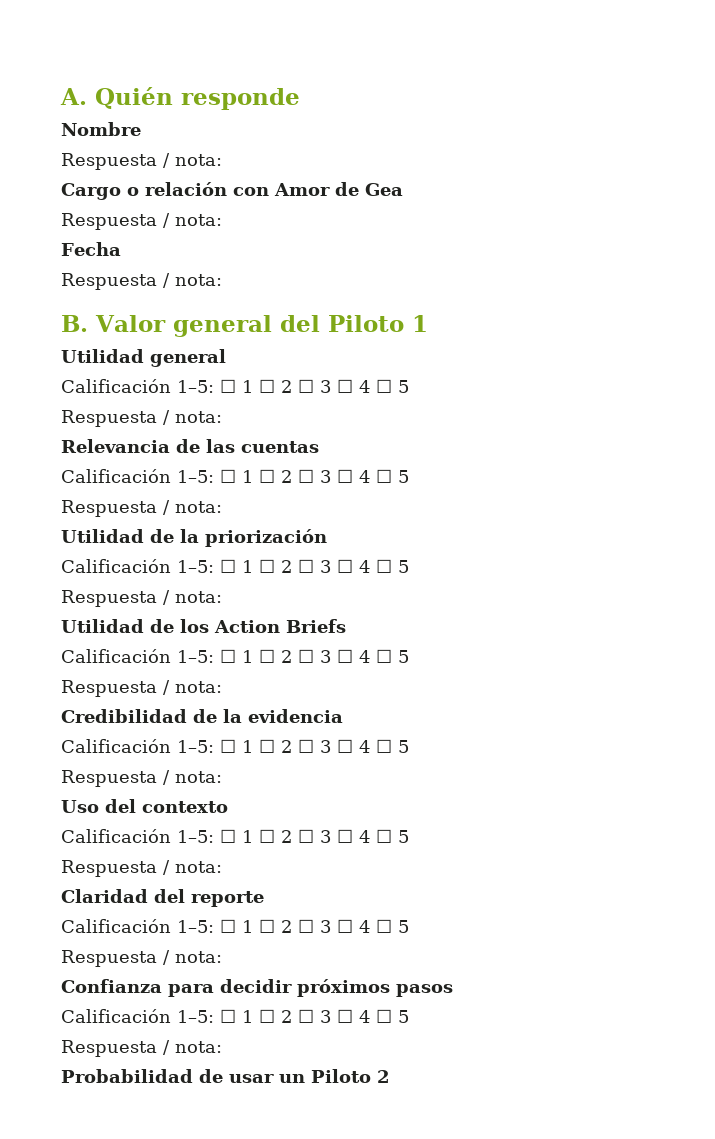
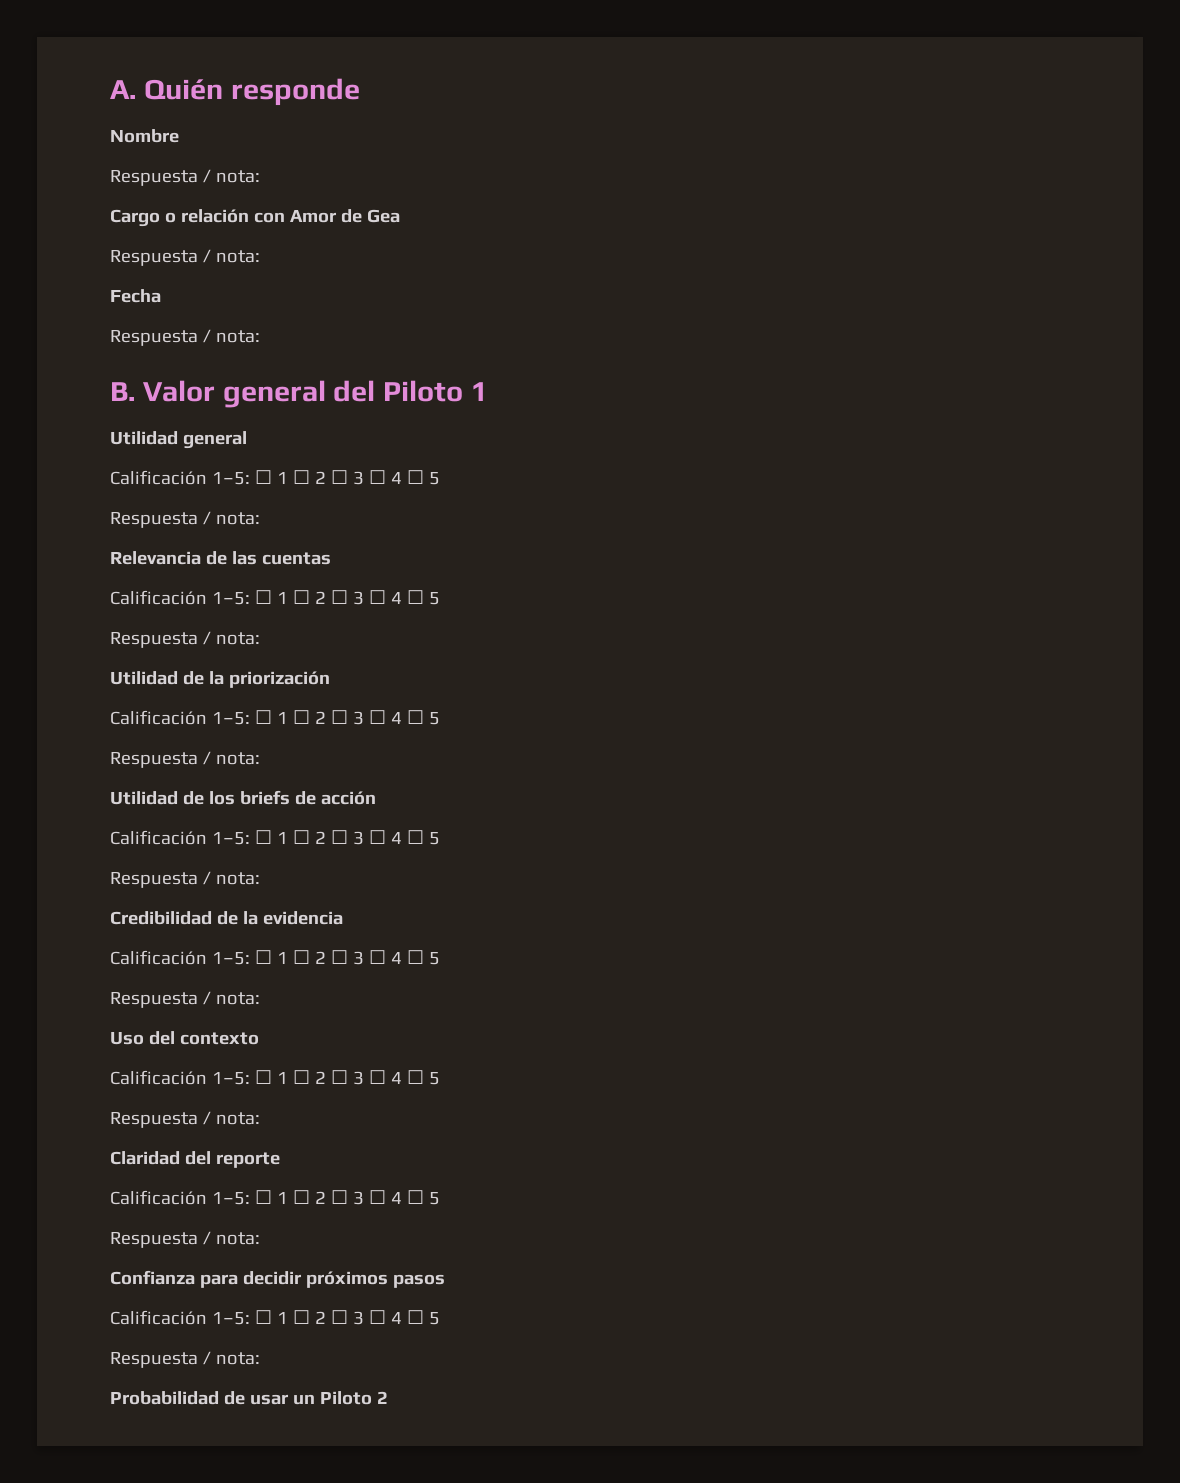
- Utilidad de los Action Briefs
+ Utilidad de los briefs de acción

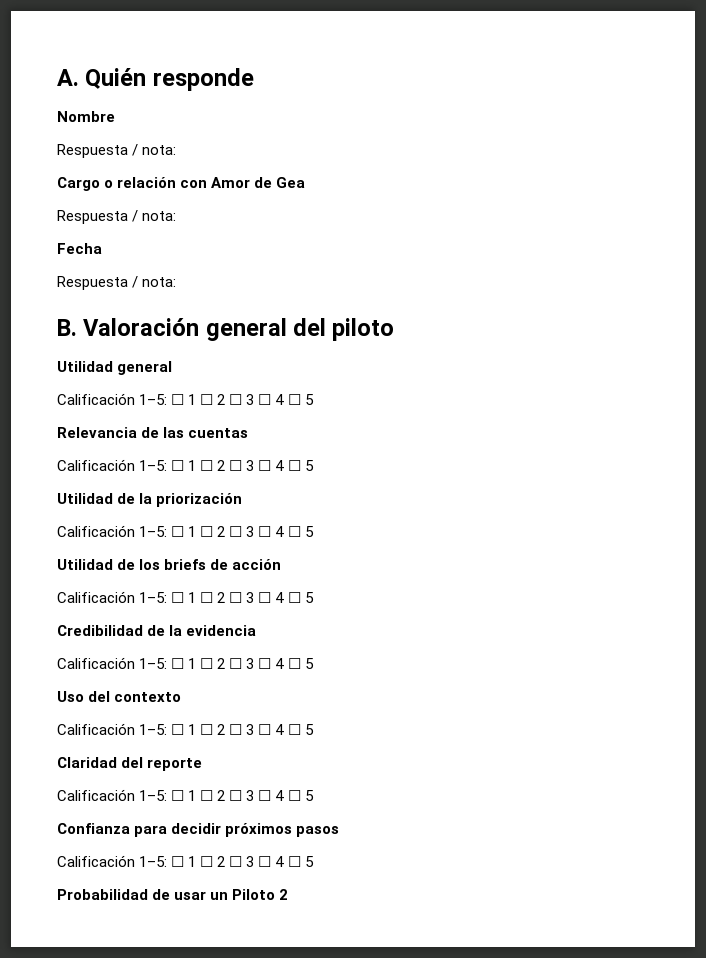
- B. Valor general del Piloto 1
+ B. Valoración general del piloto
  Utilidad general
  Calificación 1–5: ☐ 1 ☐ 2 ☐ 3 ☐ 4 ☐ 5
- Respuesta / nota:
  Relevancia de las cuentas
  Calificación 1–5: ☐ 1 ☐ 2 ☐ 3 ☐ 4 ☐ 5
- Respuesta / nota:
  Utilidad de la priorización
  Calificación 1–5: ☐ 1 ☐ 2 ☐ 3 ☐ 4 ☐ 5
- Respuesta / nota:
  Utilidad de los briefs de acción
  Calificación 1–5: ☐ 1 ☐ 2 ☐ 3 ☐ 4 ☐ 5
- Respuesta / nota:
  Credibilidad de la evidencia
  Calificación 1–5: ☐ 1 ☐ 2 ☐ 3 ☐ 4 ☐ 5
- Respuesta / nota:
  Uso del contexto
  Calificación 1–5: ☐ 1 ☐ 2 ☐ 3 ☐ 4 ☐ 5
- Respuesta / nota:
  Claridad del reporte
  Calificación 1–5: ☐ 1 ☐ 2 ☐ 3 ☐ 4 ☐ 5
- Respuesta / nota:
  Confianza para decidir próximos pasos
  Calificación 1–5: ☐ 1 ☐ 2 ☐ 3 ☐ 4 ☐ 5
- Respuesta / nota:

